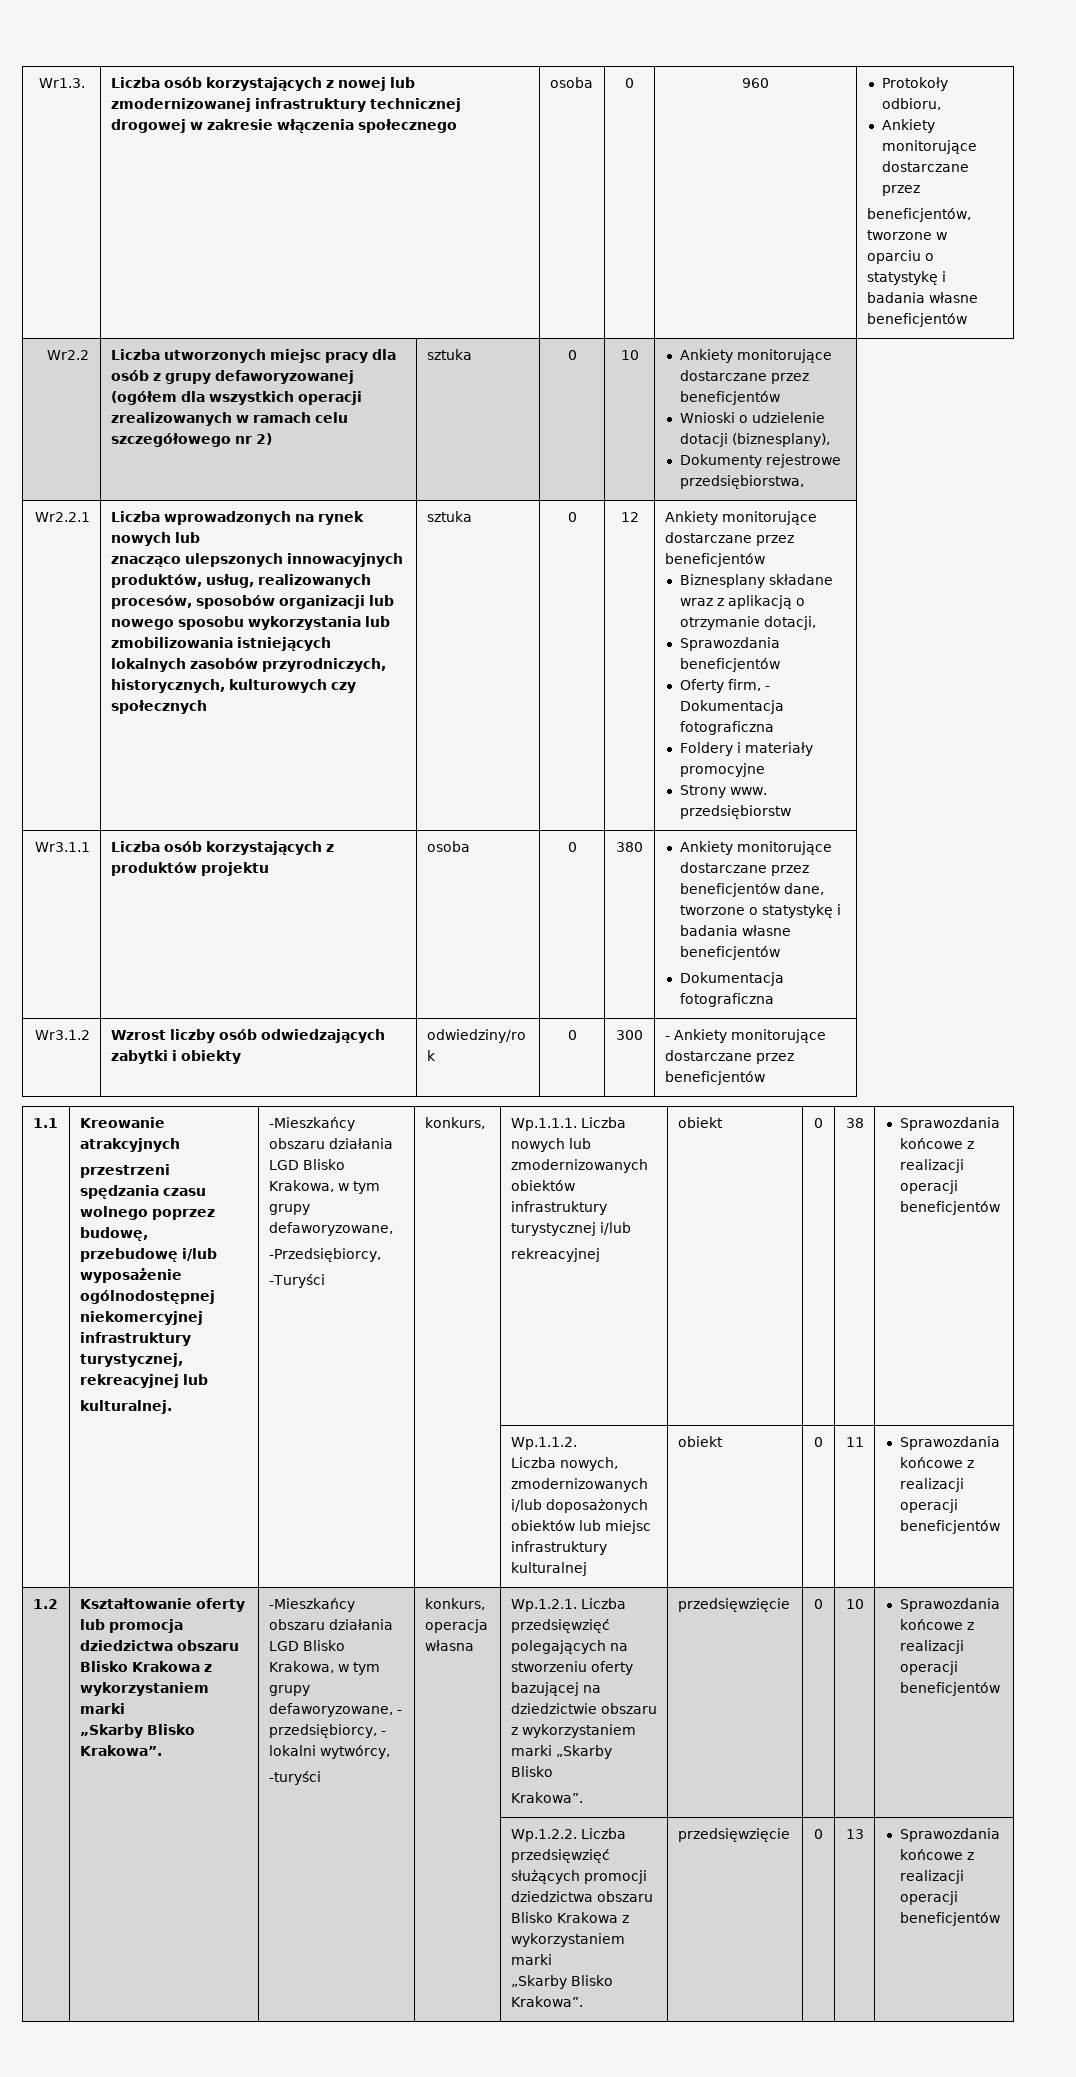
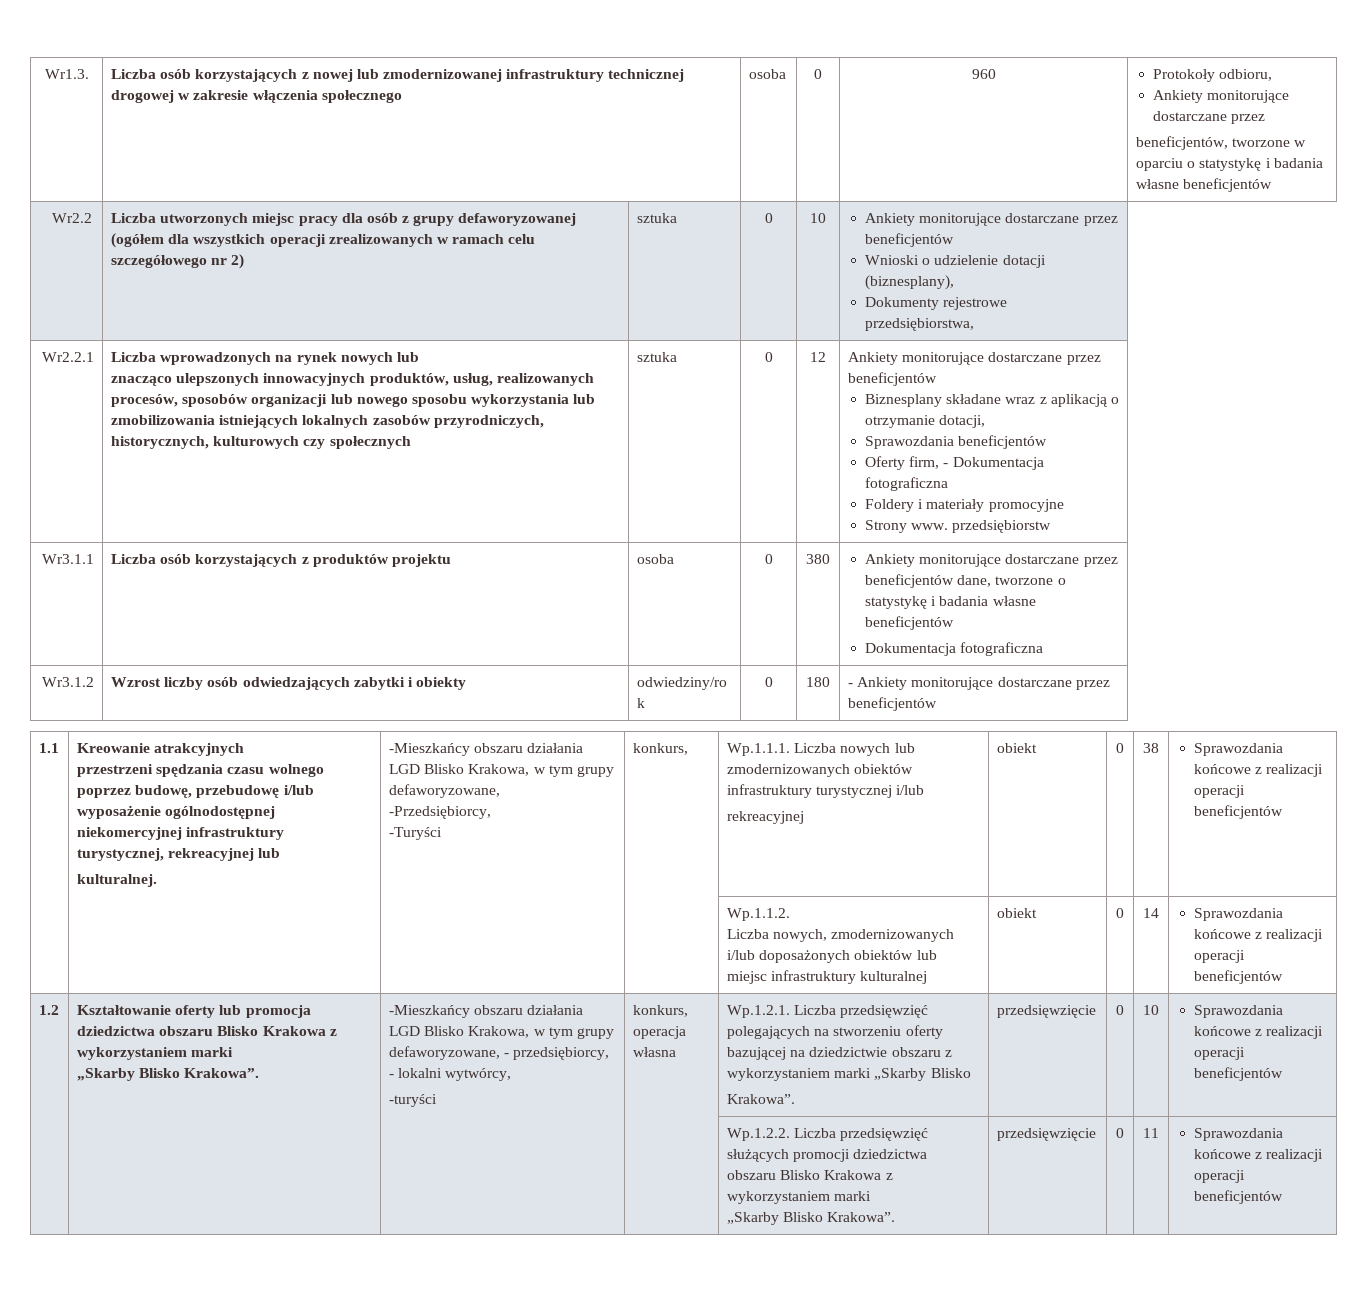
- Wr3.1.2 | Wzrost liczby osób odwiedzających zabytki i obiekty | odwiedziny/ro k | 0 | 300 | - Ankiety monitorujące dostarczane przez beneficjentów
+ Wr3.1.2 | Wzrost liczby osób odwiedzających zabytki i obiekty | odwiedziny/ro k | 0 | 180 | - Ankiety monitorujące dostarczane przez beneficjentów
  | | | | Wp.1.1.2.
- Liczba nowych, zmodernizowanych i/lub doposażonych obiektów lub miejsc infrastruktury kulturalnej | obiekt | 0 | 11 | Sprawozdania końcowe z realizacji operacji beneficjentów
+ Liczba nowych, zmodernizowanych i/lub doposażonych obiektów lub miejsc infrastruktury kulturalnej | obiekt | 0 | 14 | Sprawozdania końcowe z realizacji operacji beneficjentów
  | | | | Wp.1.2.2. Liczba przedsięwzięć służących promocji dziedzictwa obszaru Blisko Krakowa z wykorzystaniem marki
- „Skarby Blisko Krakowa”. | przedsięwzięcie | 0 | 13 | Sprawozdania końcowe z realizacji operacji beneficjentów
+ „Skarby Blisko Krakowa”. | przedsięwzięcie | 0 | 11 | Sprawozdania końcowe z realizacji operacji beneficjentów

